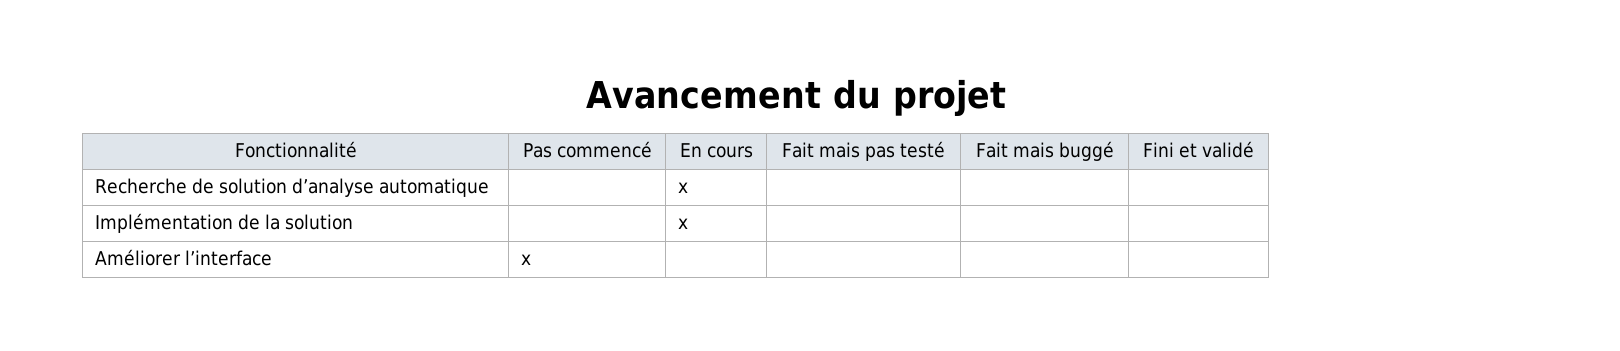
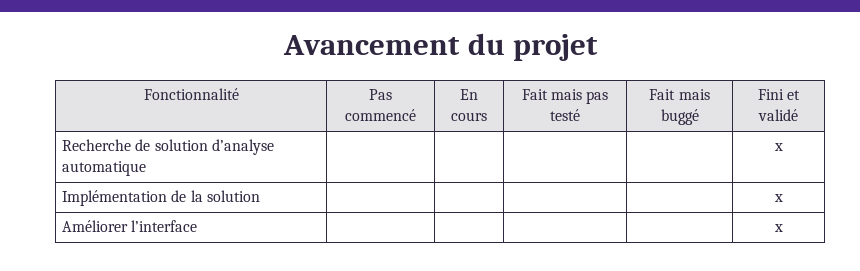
- Recherche de solution d’analyse automatique | | x | | |
+ Recherche de solution d’analyse automatique | | | | | x
- Implémentation de la solution | | x | | |
+ Implémentation de la solution | | | | | x
- Améliorer l’interface | x | | | |
+ Améliorer l’interface | | | | | x

